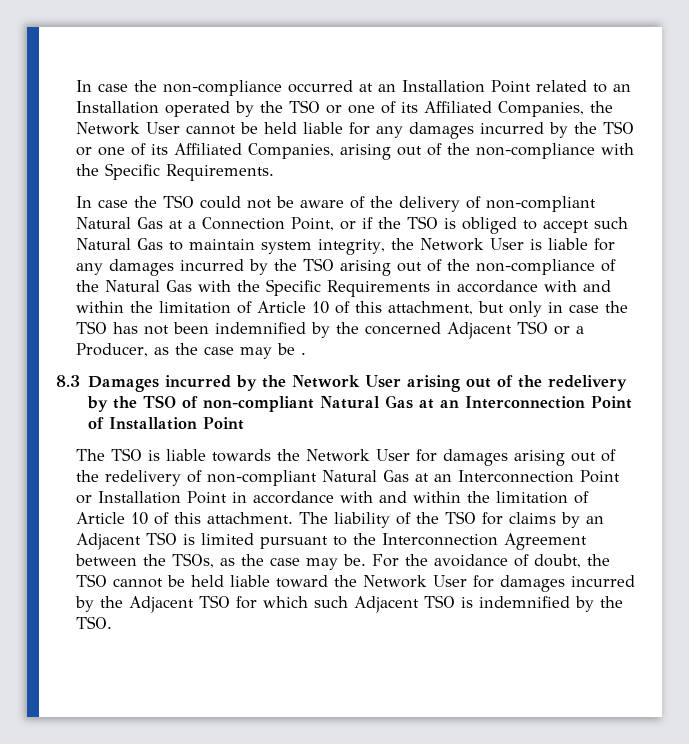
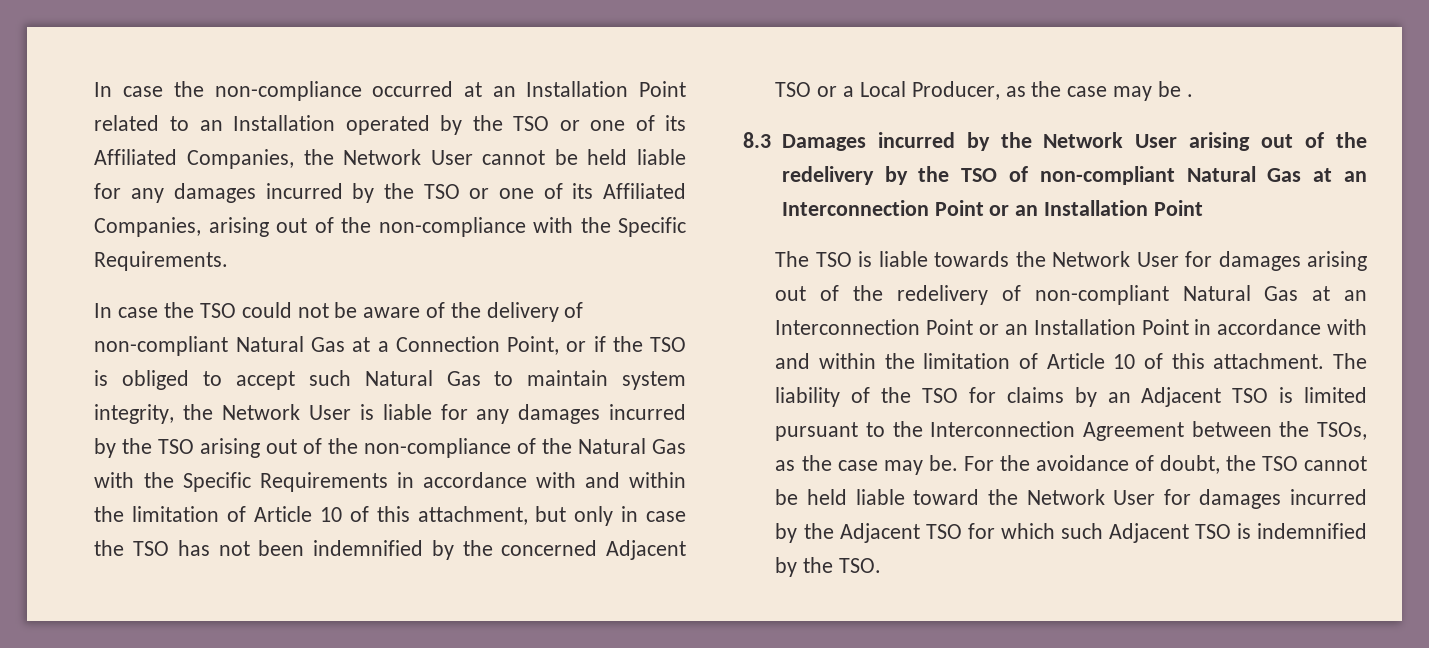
- In case the TSO could not be aware of the delivery of non-compliant Natural Gas at a Connection Point, or if the TSO is obliged to accept such Natural Gas to maintain system integrity, the Network User is liable for any damages incurred by the TSO arising out of the non-compliance of the Natural Gas with the Specific Requirements in accordance with and within the limitation of Article 10 of this attachment, but only in case the TSO has not been indemnified by the concerned Adjacent TSO or a Producer, as the case may be .
+ In case the TSO could not be aware of the delivery of non-compliant Natural Gas at a Connection Point, or if the TSO is obliged to accept such Natural Gas to maintain system integrity, the Network User is liable for any damages incurred by the TSO arising out of the non-compliance of the Natural Gas with the Specific Requirements in accordance with and within the limitation of Article 10 of this attachment, but only in case the TSO has not been indemnified by the concerned Adjacent TSO or a Local Producer, as the case may be .
- 8.3 Damages incurred by the Network User arising out of the redelivery by the TSO of non-compliant Natural Gas at an Interconnection Point of Installation Point
+ 8.3 Damages incurred by the Network User arising out of the redelivery by the TSO of non-compliant Natural Gas at an Interconnection Point or an Installation Point
- The TSO is liable towards the Network User for damages arising out of the redelivery of non-compliant Natural Gas at an Interconnection Point or Installation Point in accordance with and within the limitation of Article 10 of this attachment.
+ The TSO is liable towards the Network User for damages arising out of the redelivery of non-compliant Natural Gas at an Interconnection Point or an Installation Point in accordance with and within the limitation of Article 10 of this attachment.

